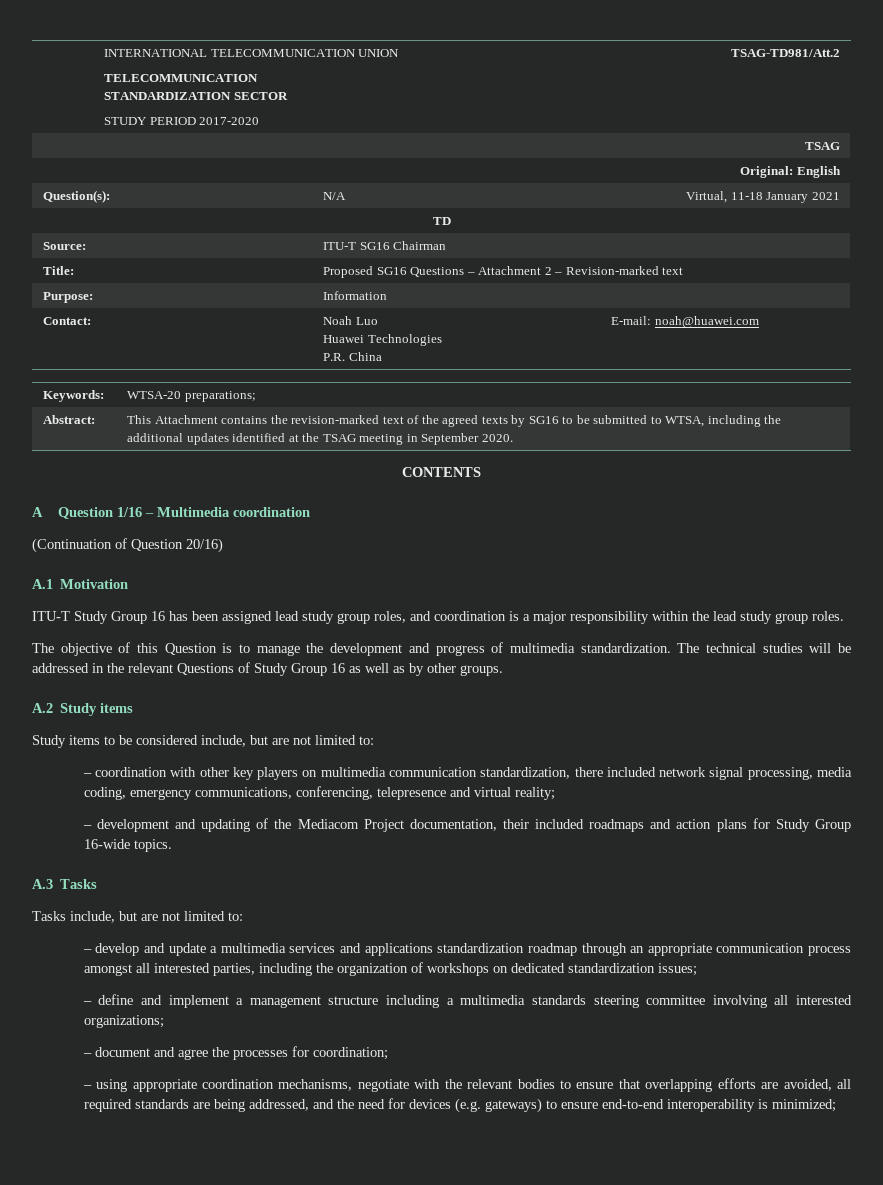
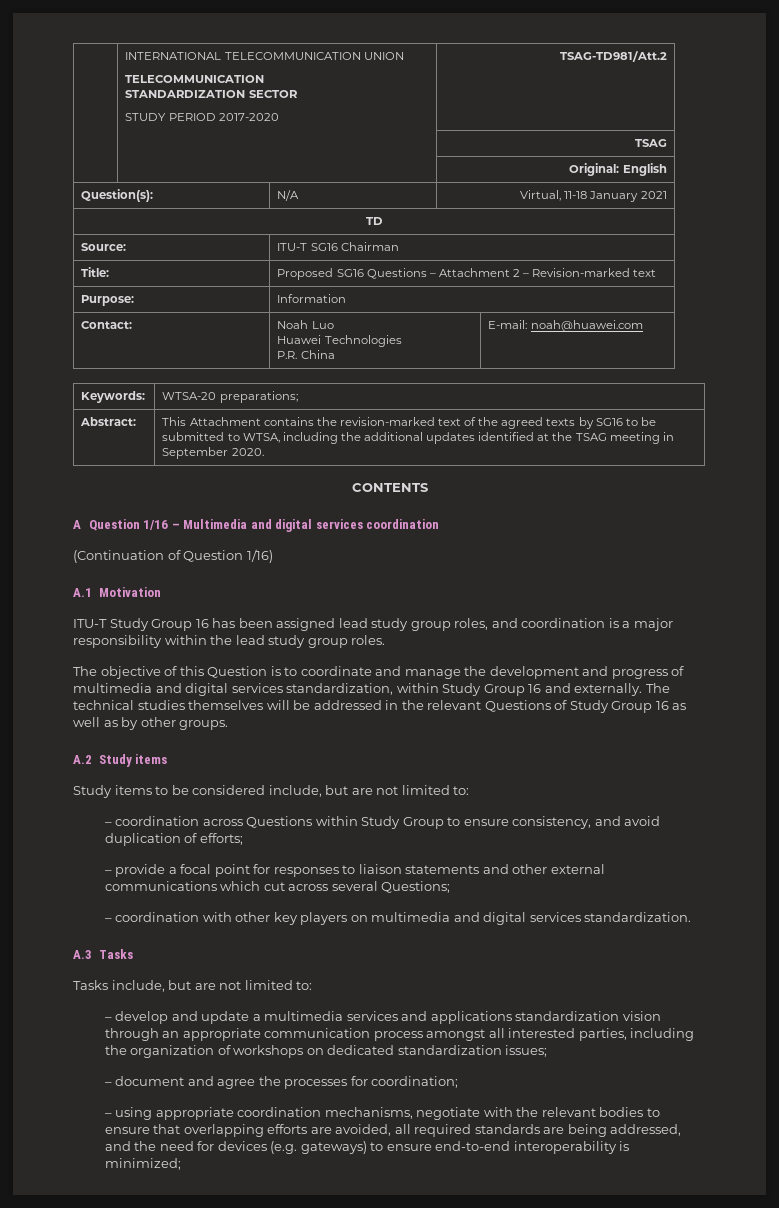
- A Question 1/16 – Multimedia coordination
+ A Question 1/16 – Multimedia and digital services coordination
- (Continuation of Question 20/16)
+ (Continuation of Question 1/16)
- The objective of this Question is to manage the development and progress of multimedia standardization.
+ The objective of this Question is to coordinate and manage the development and progress of multimedia and digital services standardization, within Study Group 16 and externally.
- The technical studies will be addressed in the relevant Questions of Study Group 16 as well as by other groups.
+ The technical studies themselves will be addressed in the relevant Questions of Study Group 16 as well as by other groups.
+ – coordination across Questions within Study Group to ensure consistency, and avoid duplication of efforts;
+ – provide a focal point for responses to liaison statements and other external communications which cut across several Questions;
- – coordination with other key players on multimedia communication standardization, there included network signal processing, media coding, emergency communications, conferencing, telepresence and virtual reality;
- – development and updating of the Mediacom Project documentation, their included roadmaps and action plans for Study Group 16-wide topics.
+ – coordination with other key players on multimedia and digital services standardization.
- – develop and update a multimedia services and applications standardization roadmap through an appropriate communication process amongst all interested parties, including the organization of workshops on dedicated standardization issues;
+ – develop and update a multimedia services and applications standardization vision through an appropriate communication process amongst all interested parties, including the organization of workshops on dedicated standardization issues;
- – define and implement a management structure including a multimedia standards steering committee involving all interested organizations;

